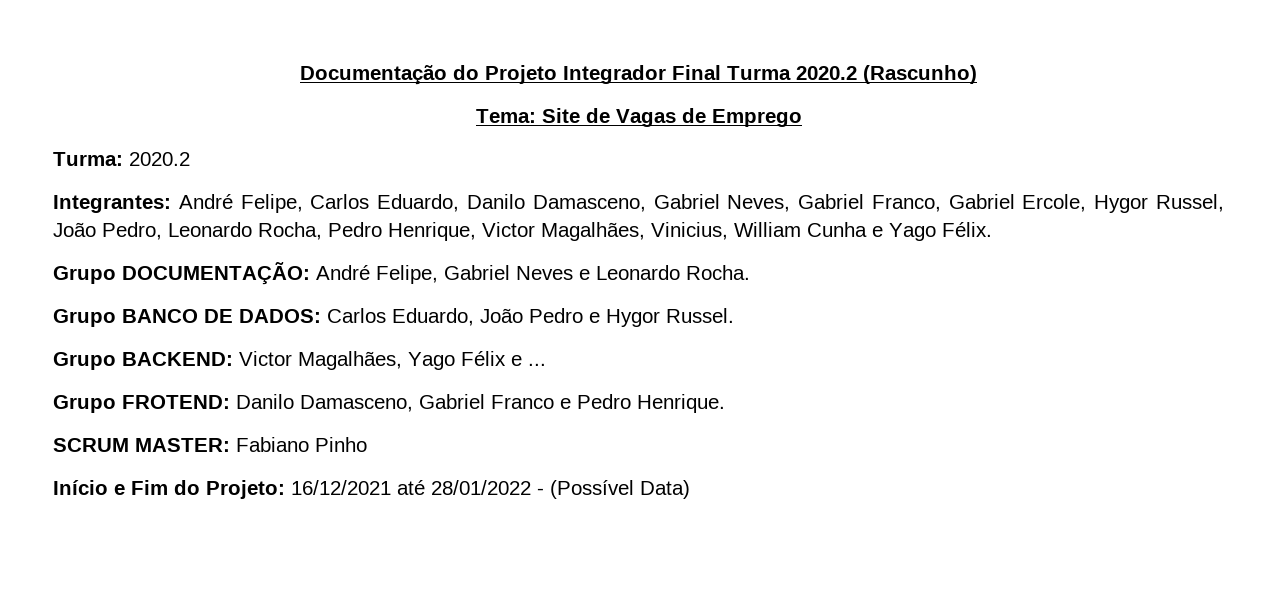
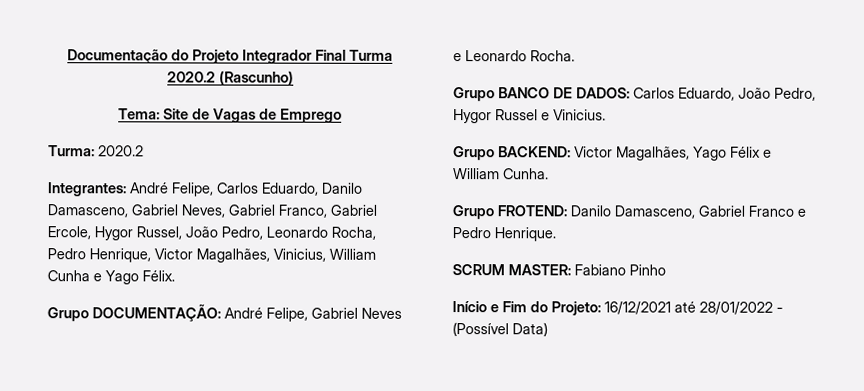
- Grupo BANCO DE DADOS: Carlos Eduardo, João Pedro e Hygor Russel.
+ Grupo BANCO DE DADOS: Carlos Eduardo, João Pedro, Hygor Russel e Vinicius.
- Grupo BACKEND: Victor Magalhães, Yago Félix e ...
+ Grupo BACKEND: Victor Magalhães, Yago Félix e William Cunha.

